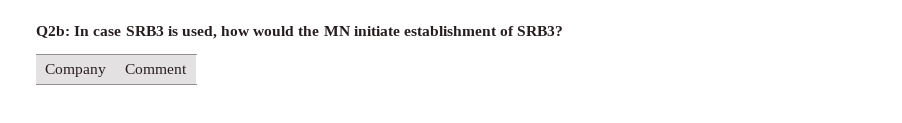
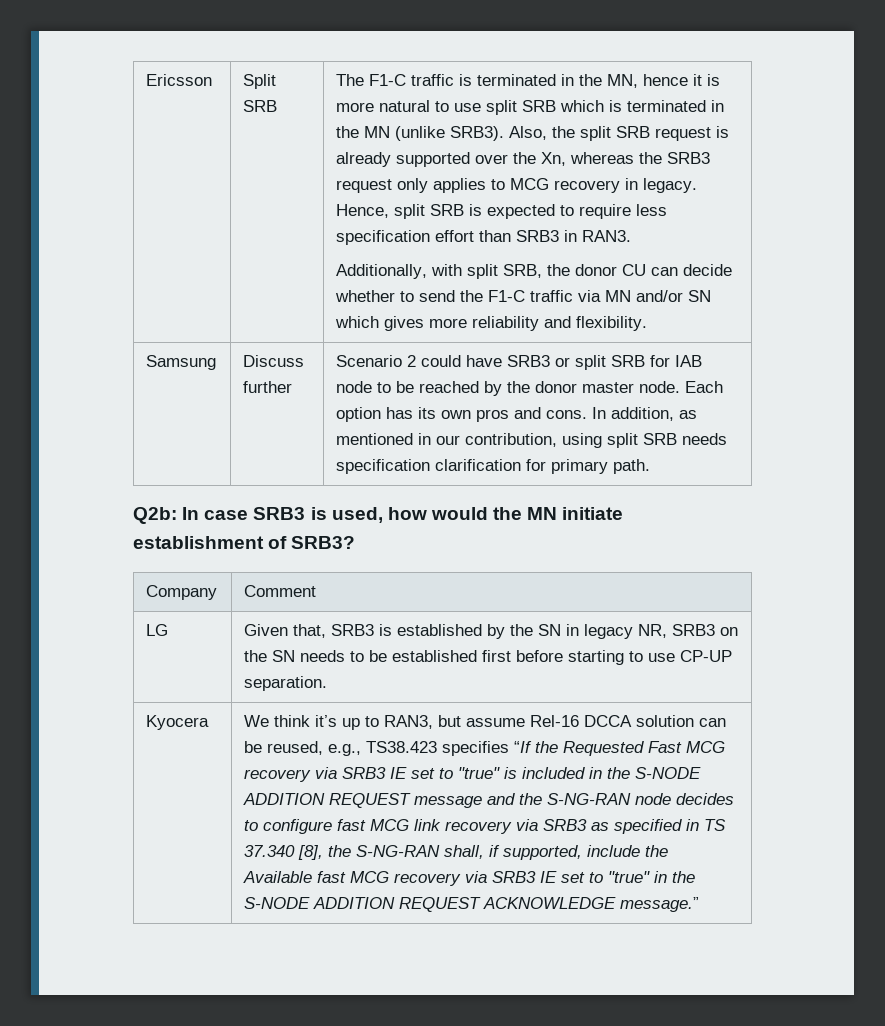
+ Ericsson | Split SRB | The F1-C traffic is terminated in the MN, hence it is more natural to use split SRB which is terminated in the MN (unlike SRB3). Also, the split SRB request is already supported over the Xn, whereas the SRB3 request only applies to MCG recovery in legacy. Hence, split SRB is expected to require less specification effort than SRB3 in RAN3.
+ Additionally, with split SRB, the donor CU can decide whether to send the F1-C traffic via MN and/or SN which gives more reliability and flexibility.
+ Samsung | Discuss further | Scenario 2 could have SRB3 or split SRB for IAB node to be reached by the donor master node. Each option has its own pros and cons. In addition, as mentioned in our contribution, using split SRB needs specification clarification for primary path.
+ LG | Given that, SRB3 is established by the SN in legacy NR, SRB3 on the SN needs to be established first before starting to use CP-UP separation.
+ Kyocera | We think it’s up to RAN3, but assume Rel-16 DCCA solution can be reused, e.g., TS38.423 specifies “If the Requested Fast MCG recovery via SRB3 IE set to "true" is included in the S-NODE ADDITION REQUEST message and the S-NG-RAN node decides to configure fast MCG link recovery via SRB3 as specified in TS 37.340 [8], the S-NG-RAN shall, if supported, include the Available fast MCG recovery via SRB3 IE set to "true" in the S-NODE ADDITION REQUEST ACKNOWLEDGE message.”

